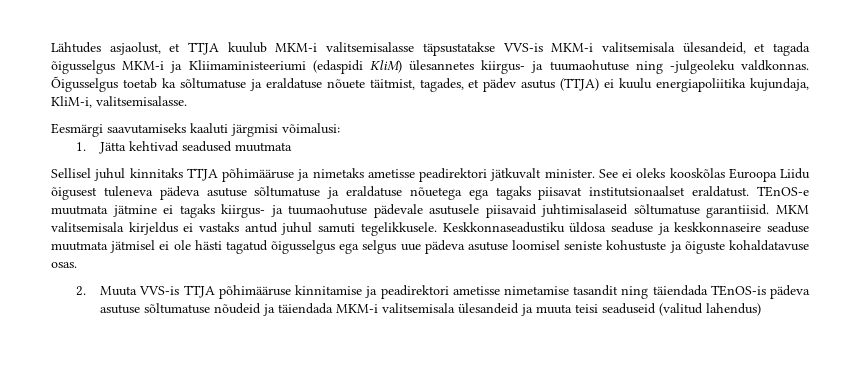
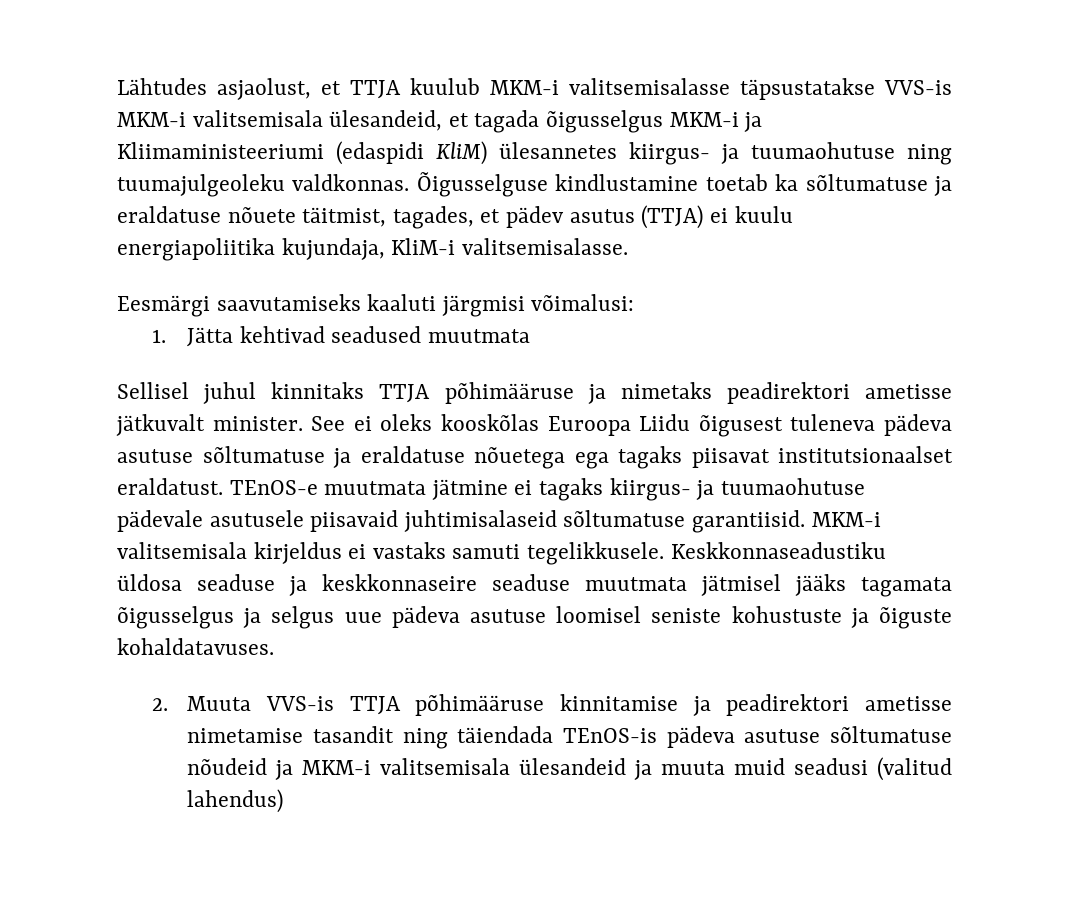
- Lähtudes asjaolust, et TTJA kuulub MKM-i valitsemisalasse täpsustatakse VVS-is MKM-i valitsemisala ülesandeid, et tagada õigusselgus MKM-i ja Kliimaministeeriumi (edaspidi KliM) ülesannetes kiirgus- ja tuumaohutuse ning -julgeoleku valdkonnas. Õigusselgus toetab ka sõltumatuse ja eraldatuse nõuete täitmist, tagades, et pädev asutus (TTJA) ei kuulu energiapoliitika kujundaja, KliM-i, valitsemisalasse.
+ Lähtudes asjaolust, et TTJA kuulub MKM-i valitsemisalasse täpsustatakse VVS-is MKM-i valitsemisala ülesandeid, et tagada õigusselgus MKM-i ja Kliimaministeeriumi (edaspidi KliM) ülesannetes kiirgus- ja tuumaohutuse ning tuumajulgeoleku valdkonnas. Õigusselguse kindlustamine toetab ka sõltumatuse ja eraldatuse nõuete täitmist, tagades, et pädev asutus (TTJA) ei kuulu energiapoliitika kujundaja, KliM-i valitsemisalasse.
- Sellisel juhul kinnitaks TTJA põhimääruse ja nimetaks ametisse peadirektori jätkuvalt minister.
+ Sellisel juhul kinnitaks TTJA põhimääruse ja nimetaks peadirektori ametisse jätkuvalt minister.
- MKM valitsemisala kirjeldus ei vastaks antud juhul samuti tegelikkusele.
+ MKM-i valitsemisala kirjeldus ei vastaks samuti tegelikkusele.
- Keskkonnaseadustiku üldosa seaduse ja keskkonnaseire seaduse muutmata jätmisel ei ole hästi tagatud õigusselgus ega selgus uue pädeva asutuse loomisel seniste kohustuste ja õiguste kohaldatavuse osas.
+ Keskkonnaseadustiku üldosa seaduse ja keskkonnaseire seaduse muutmata jätmisel jääks tagamata õigusselgus ja selgus uue pädeva asutuse loomisel seniste kohustuste ja õiguste kohaldatavuses.
- 2. Muuta VVS-is TTJA põhimääruse kinnitamise ja peadirektori ametisse nimetamise tasandit ning täiendada TEnOS-is pädeva asutuse sõltumatuse nõudeid ja täiendada MKM-i valitsemisala ülesandeid ja muuta teisi seaduseid (valitud lahendus)
+ 2. Muuta VVS-is TTJA põhimääruse kinnitamise ja peadirektori ametisse nimetamise tasandit ning täiendada TEnOS-is pädeva asutuse sõltumatuse nõudeid ja MKM-i valitsemisala ülesandeid ja muuta muid seadusi (valitud lahendus)

